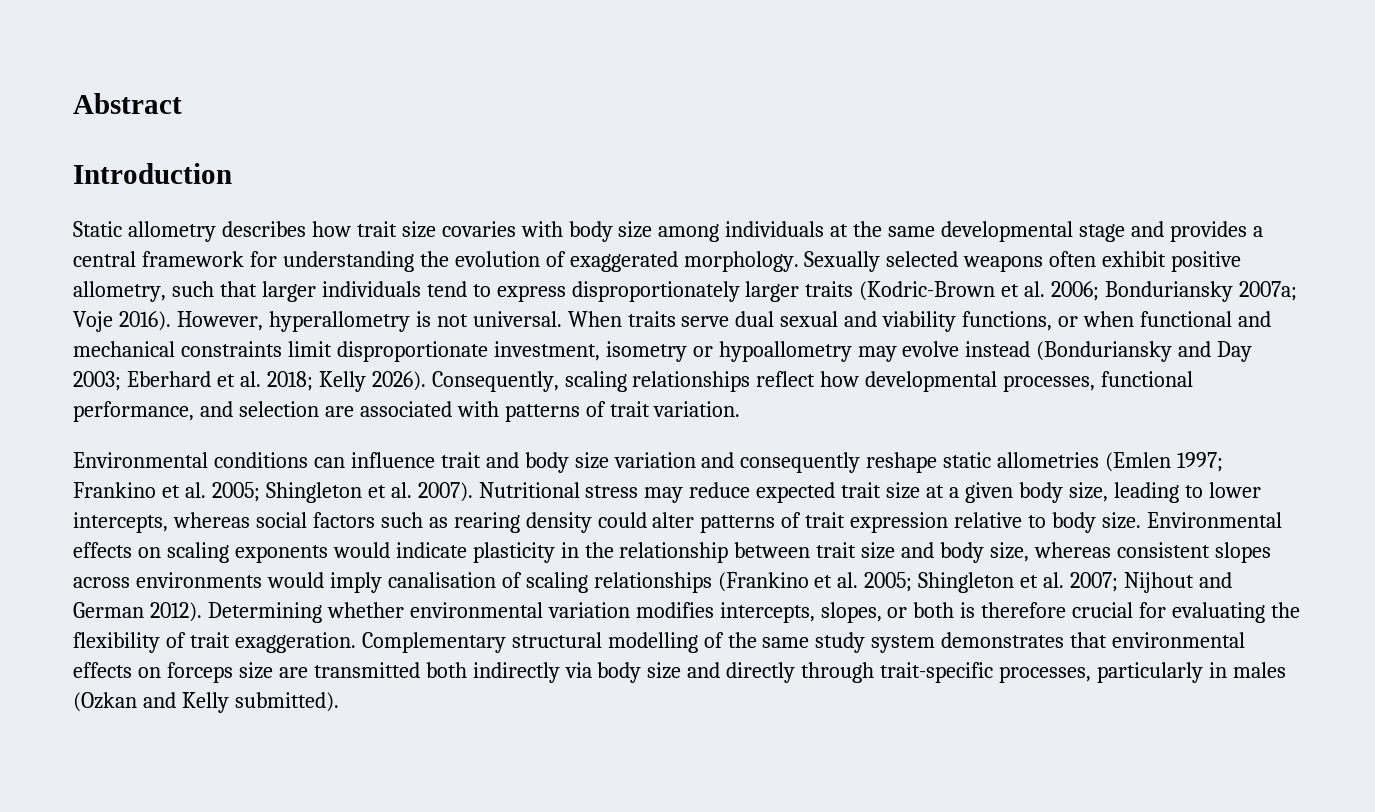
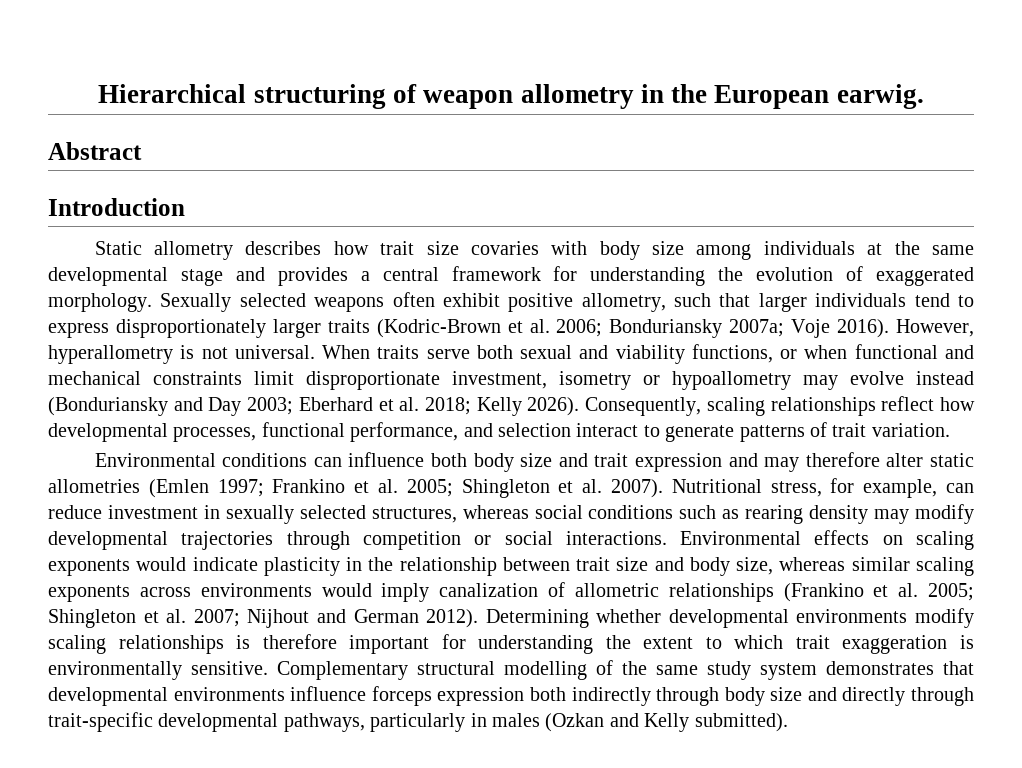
+ Hierarchical structuring of weapon allometry in the European earwig.
- When traits serve dual sexual and viability functions, or when functional and mechanical constraints limit disproportionate investment, isometry or hypoallometry may evolve instead (Bonduriansky and Day 2003; Eberhard et al. 2018; Kelly 2026).
+ When traits serve both sexual and viability functions, or when functional and mechanical constraints limit disproportionate investment, isometry or hypoallometry may evolve instead (Bonduriansky and Day 2003; Eberhard et al. 2018; Kelly 2026).
- Consequently, scaling relationships reflect how developmental processes, functional performance, and selection are associated with patterns of trait variation.
+ Consequently, scaling relationships reflect how developmental processes, functional performance, and selection interact to generate patterns of trait variation.
- Environmental conditions can influence trait and body size variation and consequently reshape static allometries (Emlen 1997; Frankino et al. 2005; Shingleton et al. 2007).
+ Environmental conditions can influence both body size and trait expression and may therefore alter static allometries (Emlen 1997; Frankino et al. 2005; Shingleton et al. 2007).
- Nutritional stress may reduce expected trait size at a given body size, leading to lower intercepts, whereas social factors such as rearing density could alter patterns of trait expression relative to body size.
+ Nutritional stress, for example, can reduce investment in sexually selected structures, whereas social conditions such as rearing density may modify developmental trajectories through competition or social interactions.
- Environmental effects on scaling exponents would indicate plasticity in the relationship between trait size and body size, whereas consistent slopes across environments would imply canalisation of scaling relationships (Frankino et al. 2005; Shingleton et al. 2007; Nijhout and German 2012).
+ Environmental effects on scaling exponents would indicate plasticity in the relationship between trait size and body size, whereas similar scaling exponents across environments would imply canalization of allometric relationships (Frankino et al. 2005; Shingleton et al. 2007; Nijhout and German 2012).
- Determining whether environmental variation modifies intercepts, slopes, or both is therefore crucial for evaluating the flexibility of trait exaggeration.
+ Determining whether developmental environments modify scaling relationships is therefore important for understanding the extent to which trait exaggeration is environmentally sensitive.
- Complementary structural modelling of the same study system demonstrates that environmental effects on forceps size are transmitted both indirectly via body size and directly through trait-specific processes, particularly in males (Ozkan and Kelly submitted).
+ Complementary structural modelling of the same study system demonstrates that developmental environments influence forceps expression both indirectly through body size and directly through trait-specific developmental pathways, particularly in males (Ozkan and Kelly submitted).

